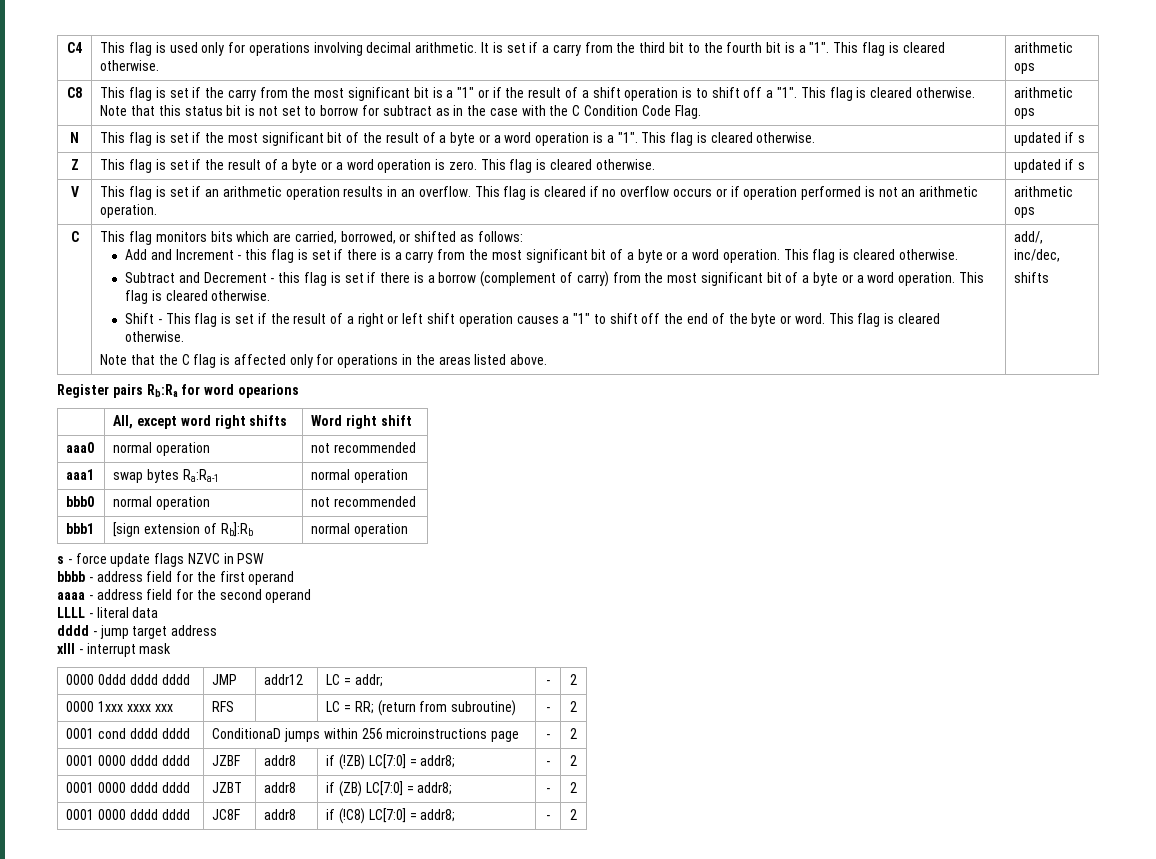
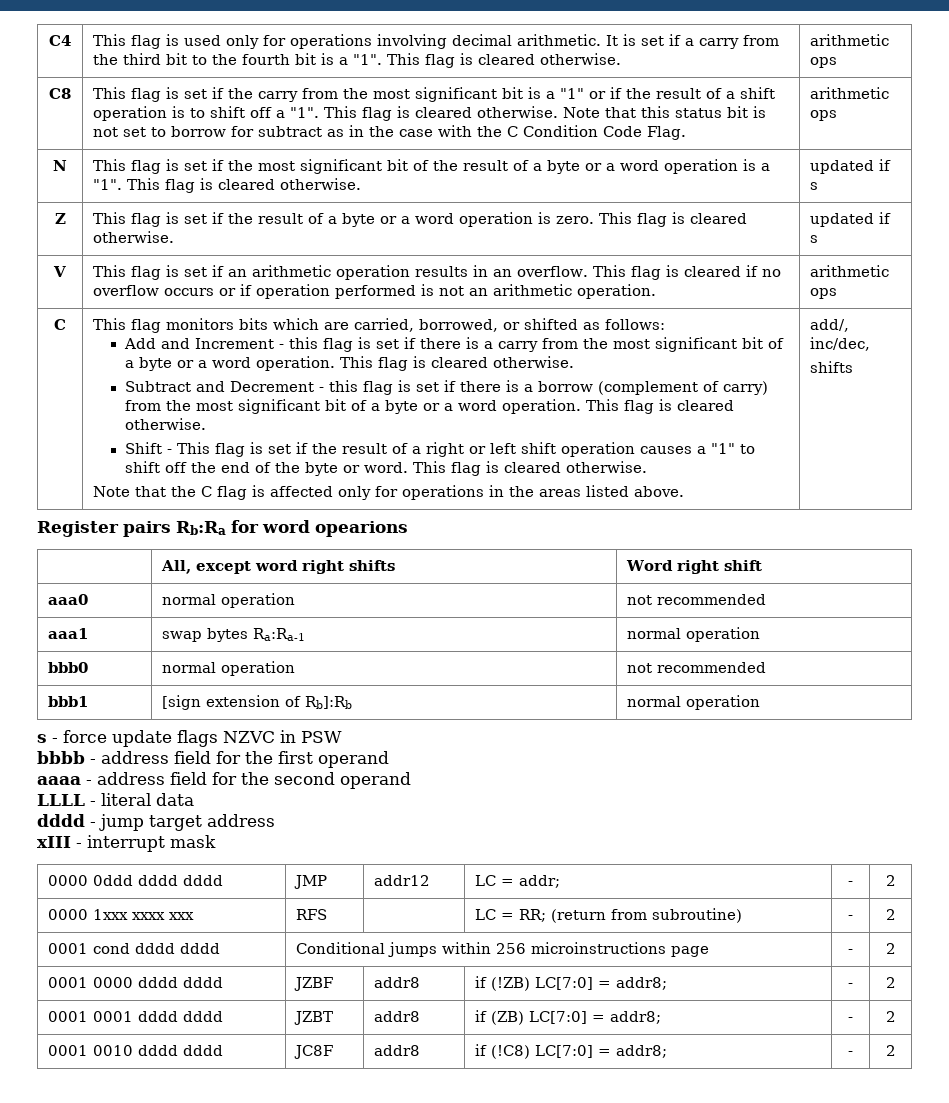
- 0001 cond dddd dddd | ConditionaD jumps within 256 microinstructions page | - | 2
+ 0001 cond dddd dddd | Conditional jumps within 256 microinstructions page | - | 2
- 0001 0000 dddd dddd | JZBT | addr8 | if (ZB) LC[7:0] = addr8; | - | 2
+ 0001 0001 dddd dddd | JZBT | addr8 | if (ZB) LC[7:0] = addr8; | - | 2
- 0001 0000 dddd dddd | JC8F | addr8 | if (!C8) LC[7:0] = addr8; | - | 2
+ 0001 0010 dddd dddd | JC8F | addr8 | if (!C8) LC[7:0] = addr8; | - | 2

